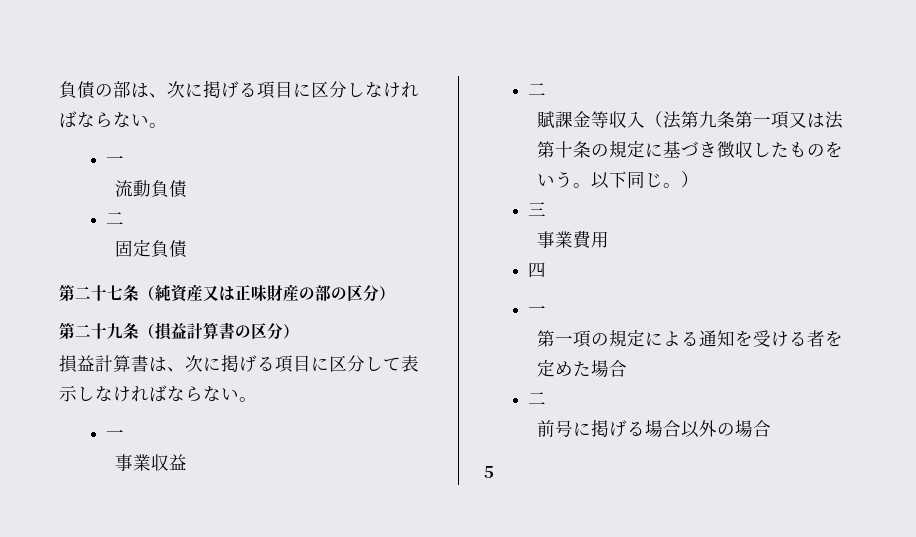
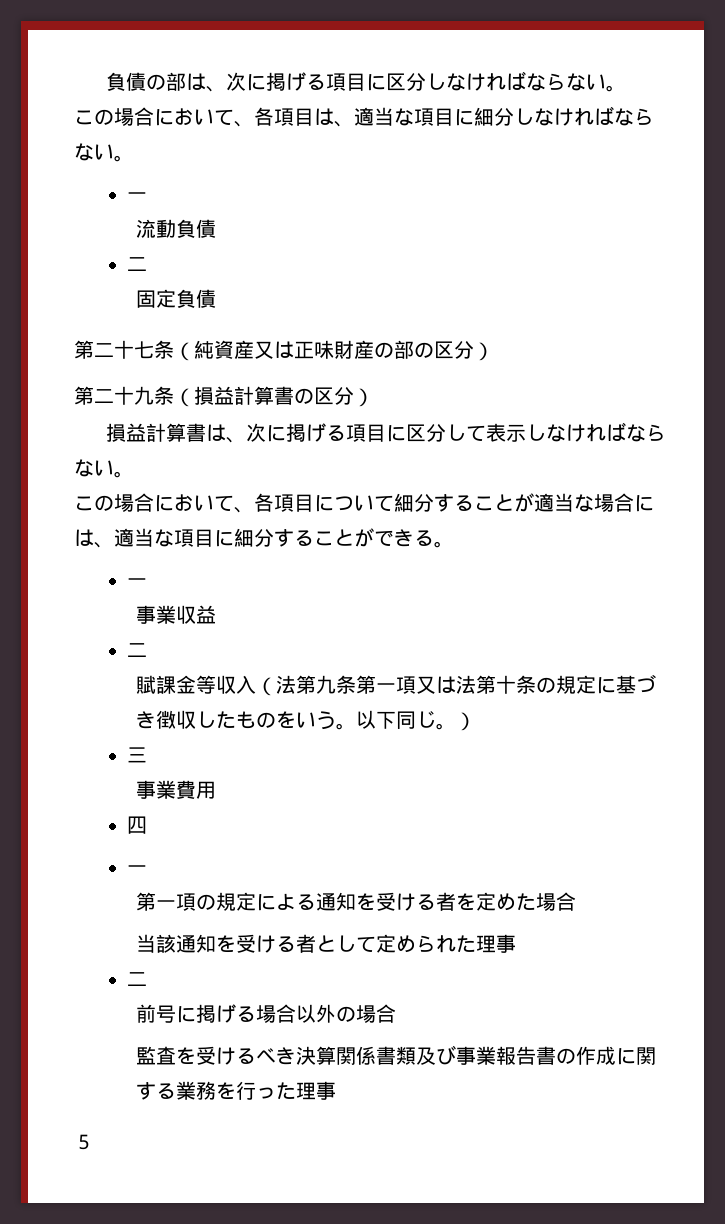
+ この場合において、各項目は、適当な項目に細分しなければならない。
+ この場合において、各項目について細分することが適当な場合には、適当な項目に細分することができる。
+ 当該通知を受ける者として定められた理事
+ 監査を受けるべき決算関係書類及び事業報告書の作成に関する業務を行った理事

